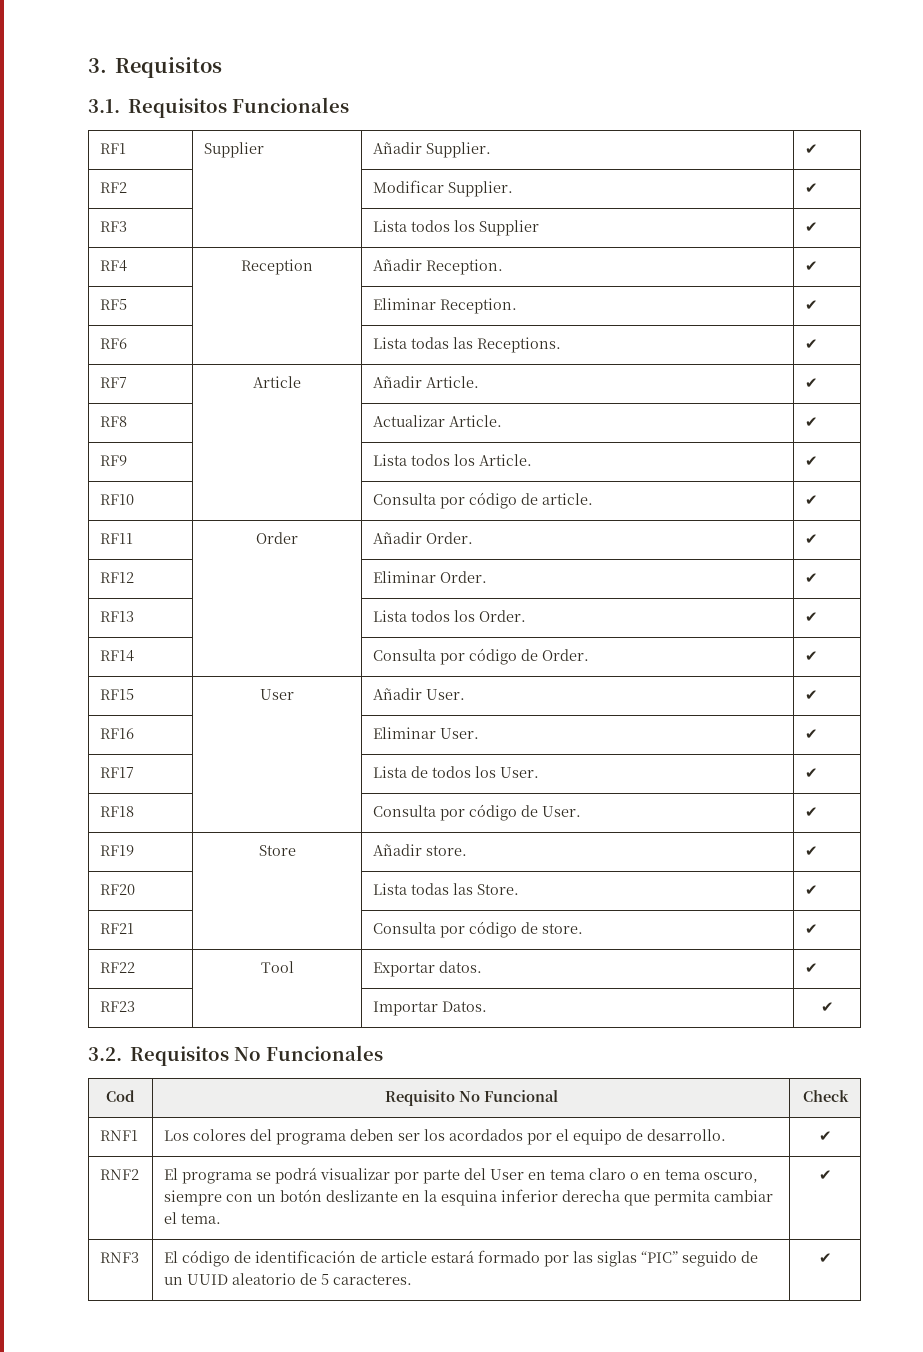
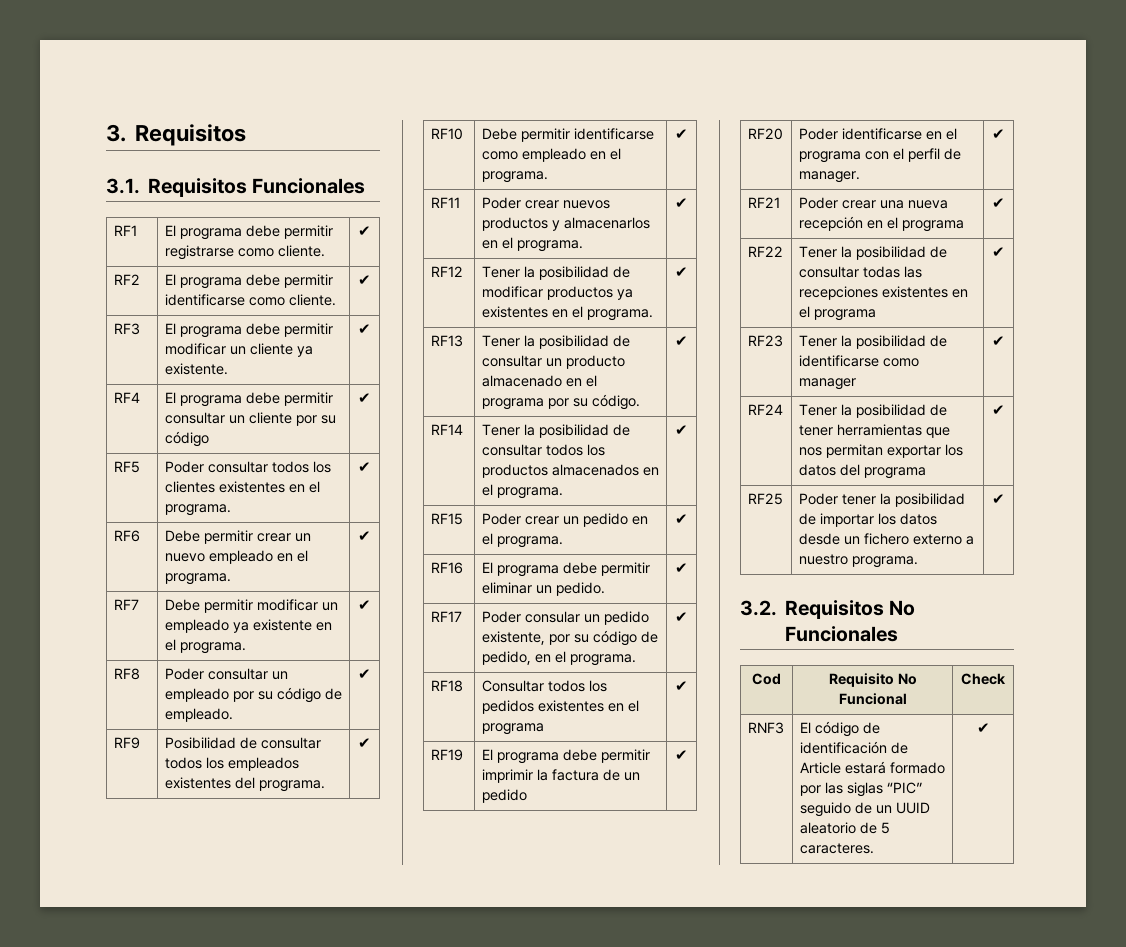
- RF1 | Supplier | Añadir Supplier. | ✔
- RF2 | | Modificar Supplier. | ✔
- RF3 | | Lista todos los Supplier | ✔
- RF4 | Reception | Añadir Reception. | ✔
- RF5 | | Eliminar Reception. | ✔
- RF6 | | Lista todas las Receptions. | ✔
- RF7 | Article | Añadir Article. | ✔
- RF8 | | Actualizar Article. | ✔
- RF9 | | Lista todos los Article. | ✔
- RF10 | | Consulta por código de article. | ✔
- RF11 | Order | Añadir Order. | ✔
- RF12 | | Eliminar Order. | ✔
- RF13 | | Lista todos los Order. | ✔
- RF14 | | Consulta por código de Order. | ✔
- RF15 | User | Añadir User. | ✔
- RF16 | | Eliminar User. | ✔
- RF17 | | Lista de todos los User. | ✔
- RF18 | | Consulta por código de User. | ✔
- RF19 | Store | Añadir store. | ✔
- RF20 | | Lista todas las Store. | ✔
- RF21 | | Consulta por código de store. | ✔
- RF22 | Tool | Exportar datos. | ✔
- RF23 | | Importar Datos. | ✔
+ RF1 | El programa debe permitir registrarse como cliente. | ✔
+ RF2 | El programa debe permitir identificarse como cliente. | ✔
+ RF3 | El programa debe permitir modificar un cliente ya existente. | ✔
+ RF4 | El programa debe permitir consultar un cliente por su código | ✔
+ RF5 | Poder consultar todos los clientes existentes en el programa. | ✔
+ RF6 | Debe permitir crear un nuevo empleado en el programa. | ✔
+ RF7 | Debe permitir modificar un empleado ya existente en el programa. | ✔
+ RF8 | Poder consultar un empleado por su código de empleado. | ✔
+ RF9 | Posibilidad de consultar todos los empleados existentes del programa. | ✔
+ RF10 | Debe permitir identificarse como empleado en el programa. | ✔
+ RF11 | Poder crear nuevos productos y almacenarlos en el programa. | ✔
+ RF12 | Tener la posibilidad de modificar productos ya existentes en el programa. | ✔
+ RF13 | Tener la posibilidad de consultar un producto almacenado en el programa por su código. | ✔
+ RF14 | Tener la posibilidad de consultar todos los productos almacenados en el programa. | ✔
+ RF15 | Poder crear un pedido en el programa. | ✔
+ RF16 | El programa debe permitir eliminar un pedido. | ✔
+ RF17 | Poder consular un pedido existente, por su código de pedido, en el programa. | ✔
+ RF18 | Consultar todos los pedidos existentes en el programa | ✔
+ RF19 | El programa debe permitir imprimir la factura de un pedido | ✔
+ RF20 | Poder identificarse en el programa con el perfil de manager. | ✔
+ RF21 | Poder crear una nueva recepción en el programa | ✔
+ RF22 | Tener la posibilidad de consultar todas las recepciones existentes en el programa | ✔
+ RF23 | Tener la posibilidad de identificarse como manager | ✔
+ RF24 | Tener la posibilidad de tener herramientas que nos permitan exportar los datos del programa | ✔
+ RF25 | Poder tener la posibilidad de importar los datos desde un fichero externo a nuestro programa. | ✔
- RNF1 | Los colores del programa deben ser los acordados por el equipo de desarrollo. | ✔
- RNF2 | El programa se podrá visualizar por parte del User en tema claro o en tema oscuro, siempre con un botón deslizante en la esquina inferior derecha que permita cambiar el tema. | ✔
- RNF3 | El código de identificación de article estará formado por las siglas “PIC” seguido de un UUID aleatorio de 5 caracteres. | ✔
+ RNF3 | El código de identificación de Article estará formado por las siglas “PIC” seguido de un UUID aleatorio de 5 caracteres. | ✔

